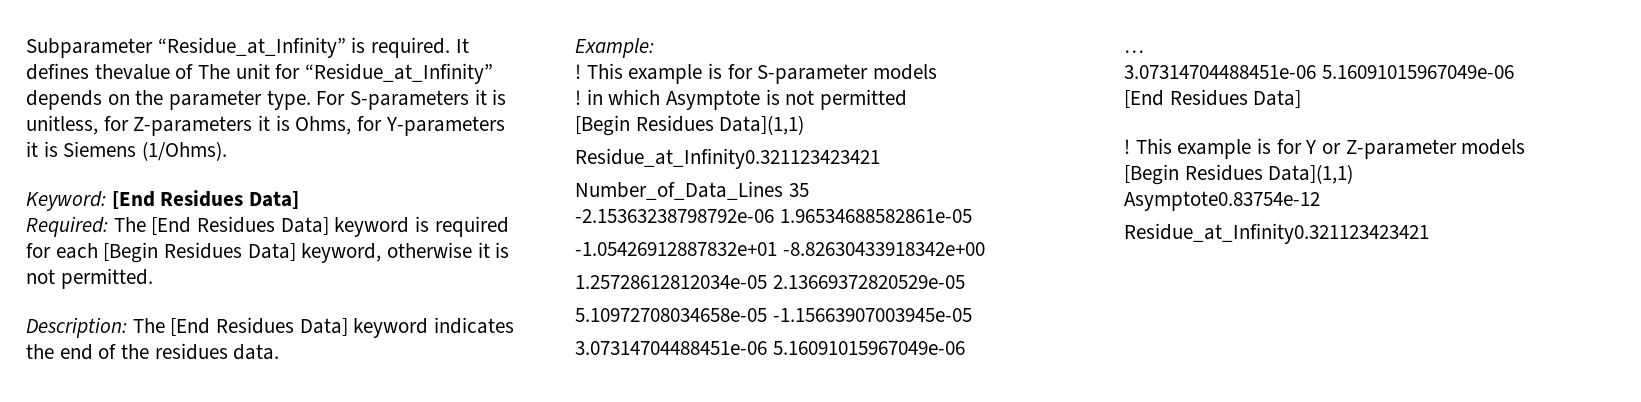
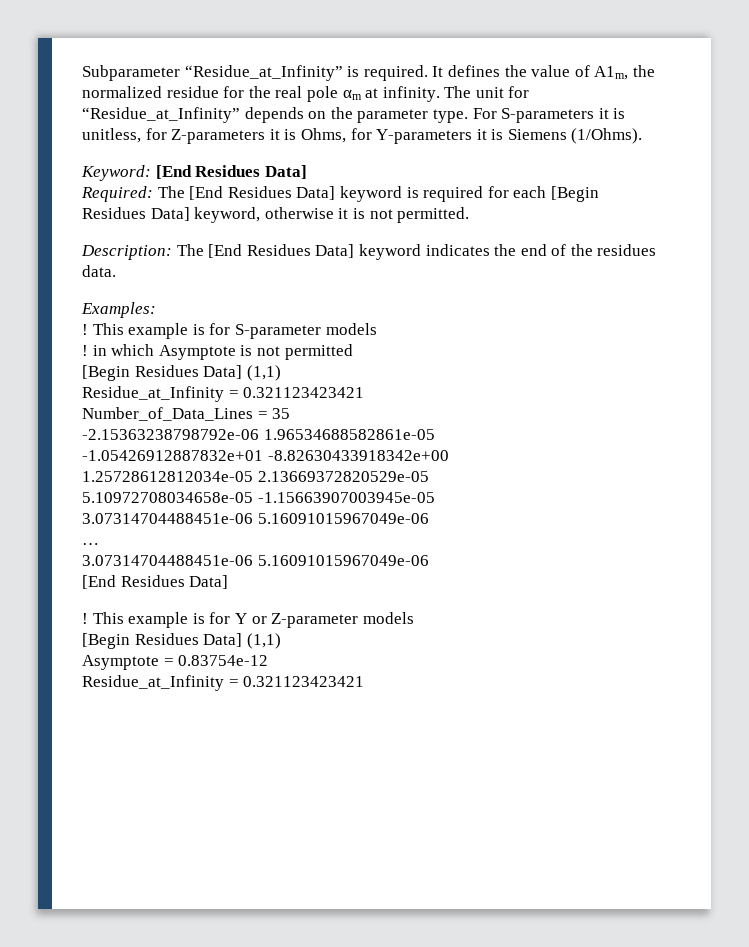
- It defines thevalue of The unit for “Residue_at_Infinity” depends on the parameter type.
+ It defines the value of A1m, the normalized residue for the real pole αm at infinity. The unit for “Residue_at_Infinity” depends on the parameter type.
- Example:
+ Examples:
  ! in which Asymptote is not permitted
- [Begin Residues Data](1,1)
- Residue_at_Infinity0.321123423421
+ [Begin Residues Data] (1,1)
+ Residue_at_Infinity = 0.321123423421
- Number_of_Data_Lines 35
+ Number_of_Data_Lines = 35
  This example is for Y or Z-parameter models
- [Begin Residues Data](1,1)
- Asymptote0.83754e-12
- Residue_at_Infinity0.321123423421
+ [Begin Residues Data] (1,1)
+ Asymptote = 0.83754e-12
+ Residue_at_Infinity = 0.321123423421

